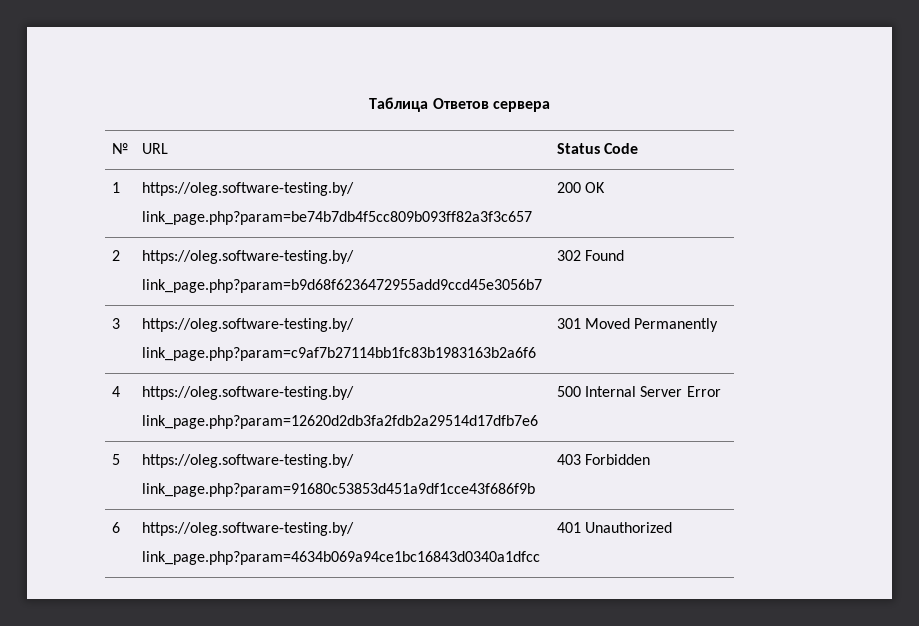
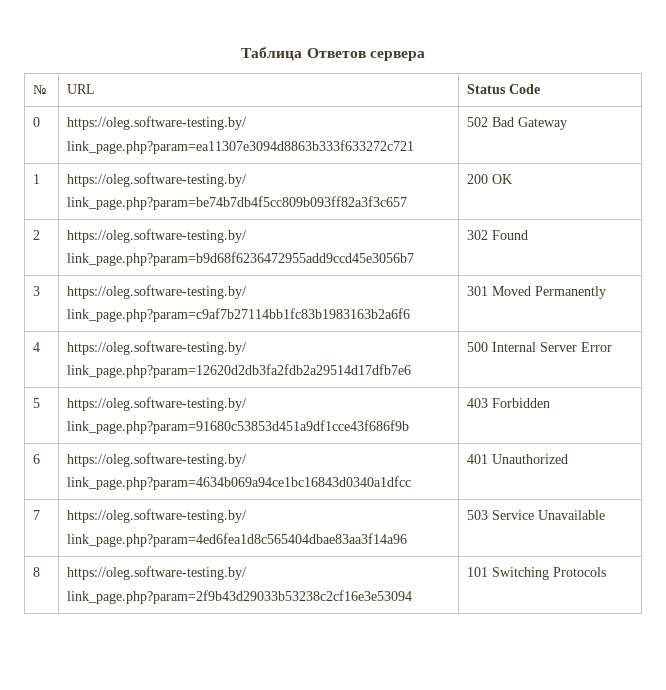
+ 0 | https://oleg.software-testing.by/
+ link_page.php?param=ea11307e3094d8863b333f633272c721 | 502 Bad Gateway
+ 7 | https://oleg.software-testing.by/
+ link_page.php?param=4ed6fea1d8c565404dbae83aa3f14a96 | 503 Service Unavailable
+ 8 | https://oleg.software-testing.by/
+ link_page.php?param=2f9b43d29033b53238c2cf16e3e53094 | 101 Switching Protocols

